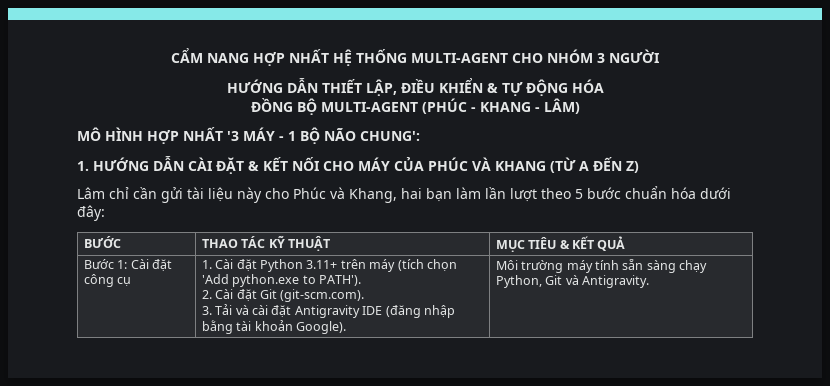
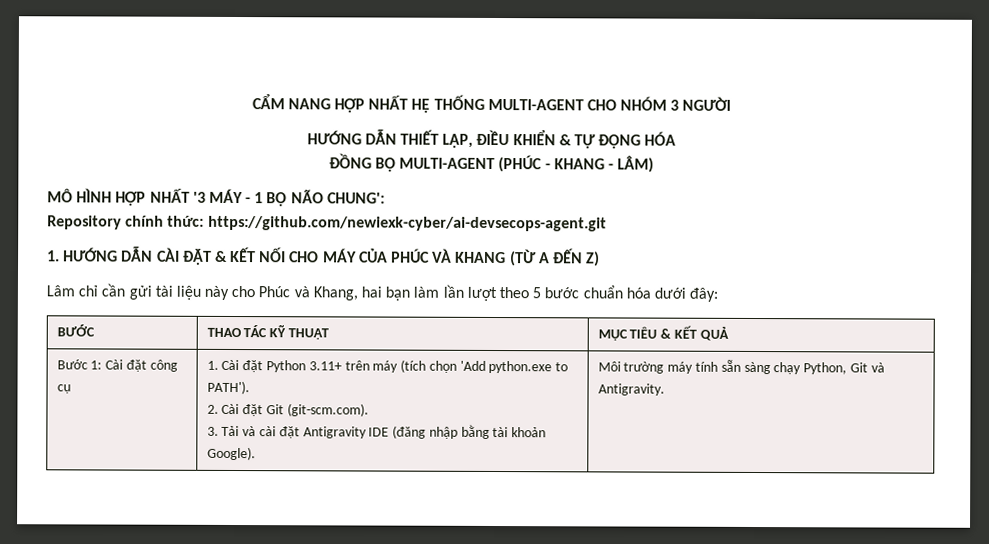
+ Repository chính thức: https://github.com/newiexk-cyber/ai-devsecops-agent.git

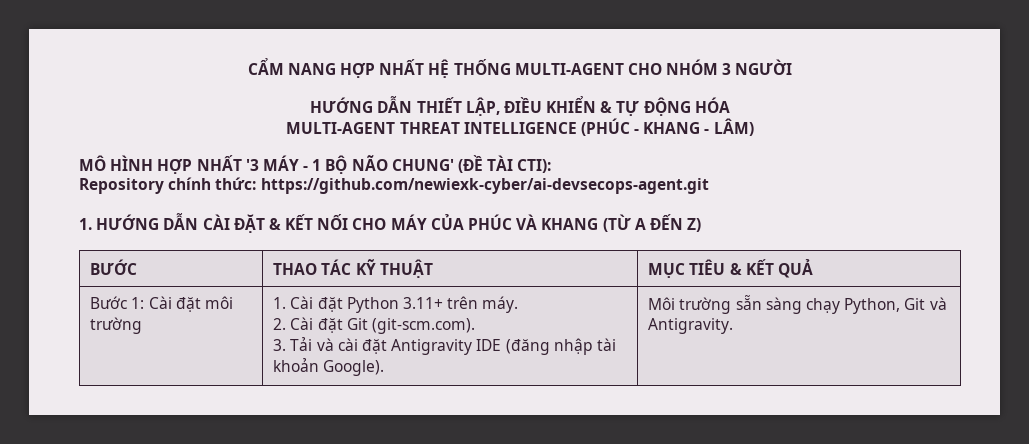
- ĐỒNG BỘ MULTI-AGENT (PHÚC - KHANG - LÂM)
+ MULTI-AGENT THREAT INTELLIGENCE (PHÚC - KHANG - LÂM)
- MÔ HÌNH HỢP NHẤT '3 MÁY - 1 BỘ NÃO CHUNG':
+ MÔ HÌNH HỢP NHẤT '3 MÁY - 1 BỘ NÃO CHUNG' (ĐỀ TÀI CTI):
- Lâm chỉ cần gửi tài liệu này cho Phúc và Khang, hai bạn làm lần lượt theo 5 bước chuẩn hóa dưới đây:
- Bước 1: Cài đặt công cụ
+ Bước 1: Cài đặt môi trường
- 1. Cài đặt Python 3.11+ trên máy (tích chọn 'Add python.exe to PATH').
+ 1. Cài đặt Python 3.11+ trên máy.
- 3. Tải và cài đặt Antigravity IDE (đăng nhập bằng tài khoản Google).
+ 3. Tải và cài đặt Antigravity IDE (đăng nhập tài khoản Google).
- Môi trường máy tính sẵn sàng chạy Python, Git và Antigravity.
+ Môi trường sẵn sàng chạy Python, Git và Antigravity.

